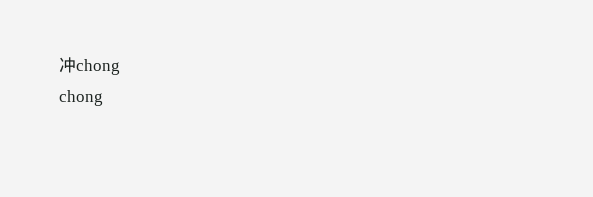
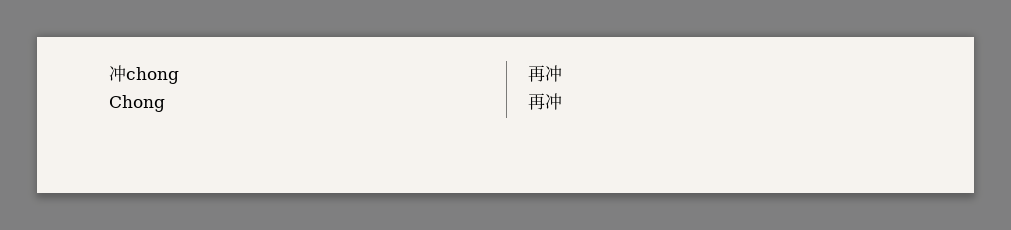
  冲chong
- chong
+ Chong
+ 再冲
+ 再冲

